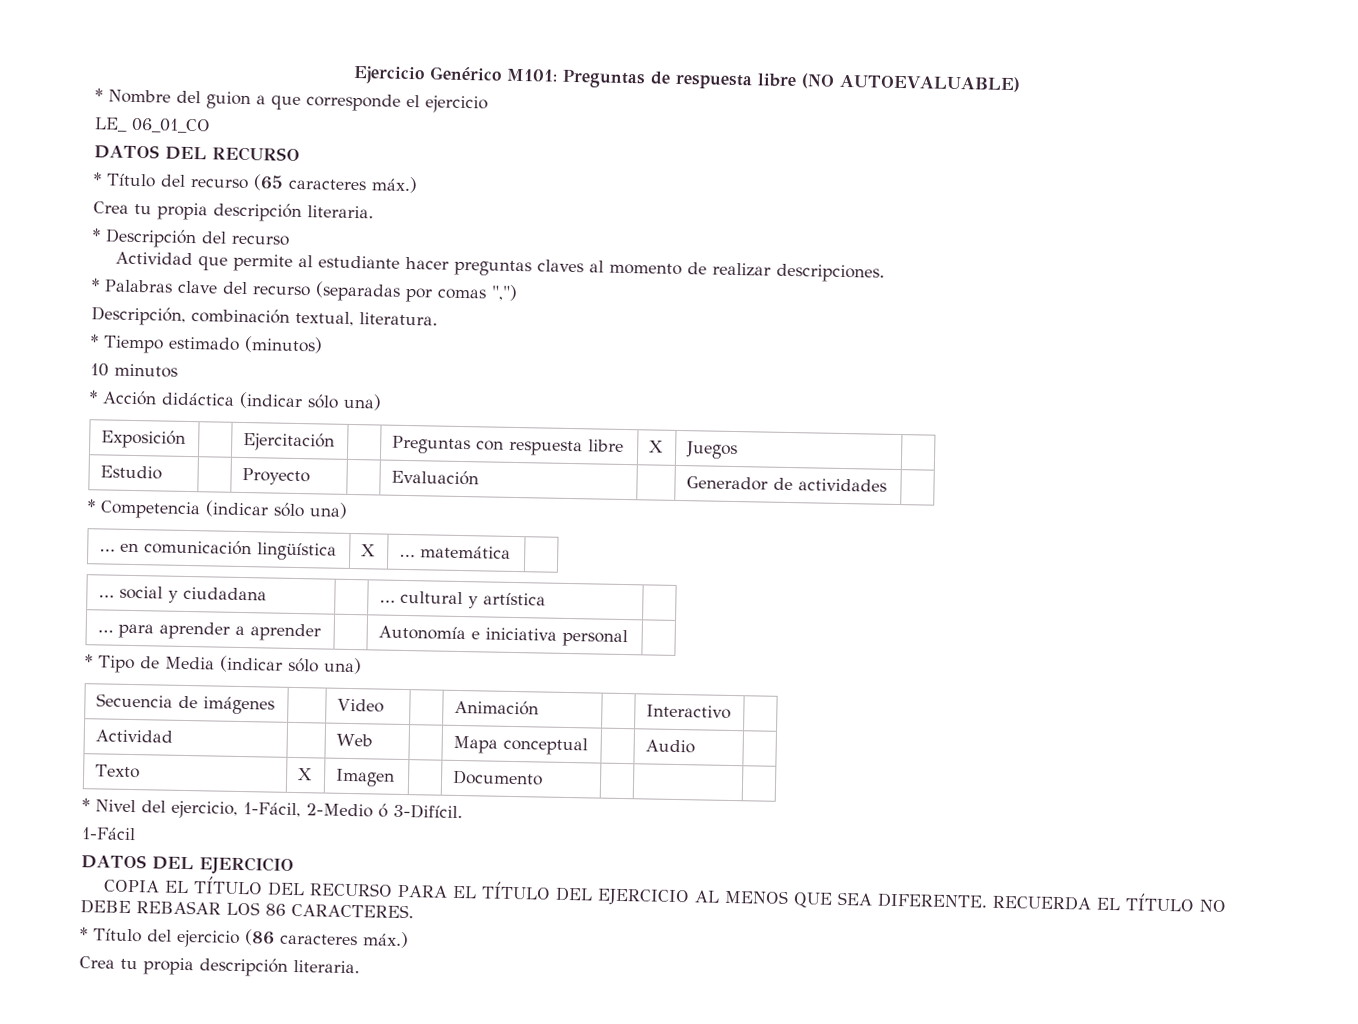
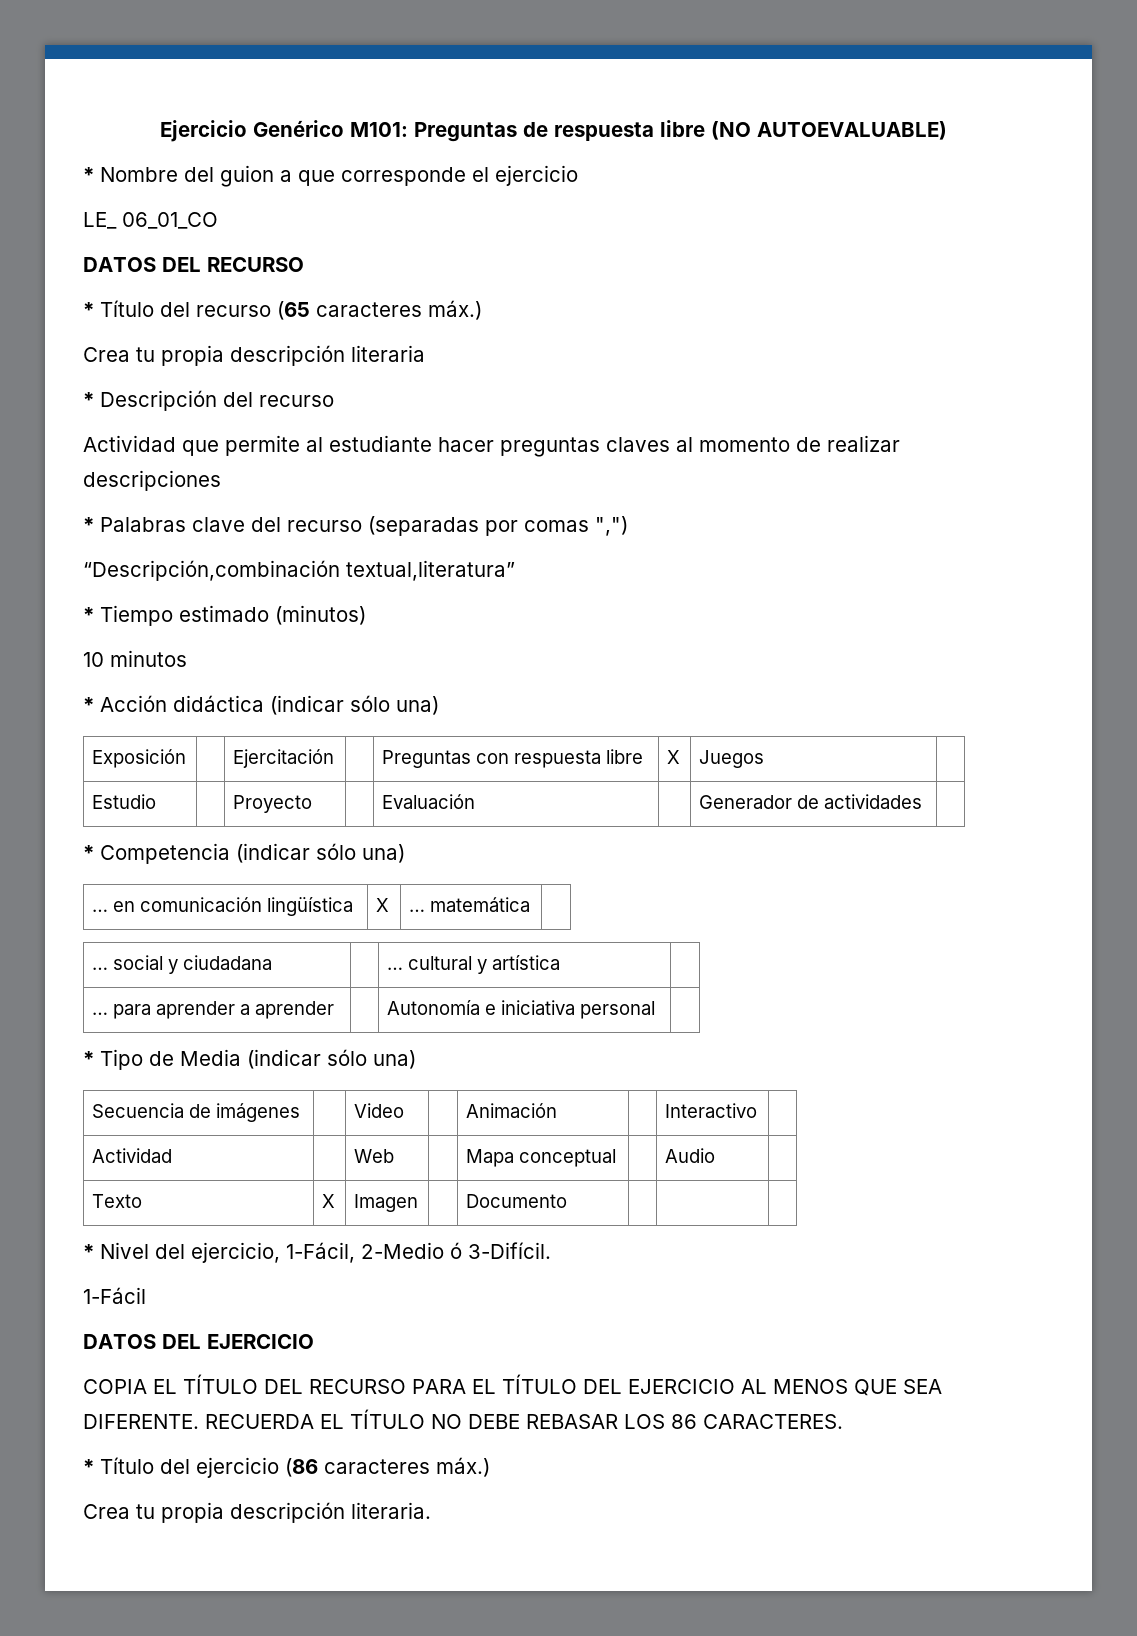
  * Título del recurso (65 caracteres máx.)
- Crea tu propia descripción literaria.
+ Crea tu propia descripción literaria
- Actividad que permite al estudiante hacer preguntas claves al momento de realizar descripciones.
+ Actividad que permite al estudiante hacer preguntas claves al momento de realizar descripciones
- Descripción, combinación textual, literatura.
+ “Descripción,combinación textual,literatura”

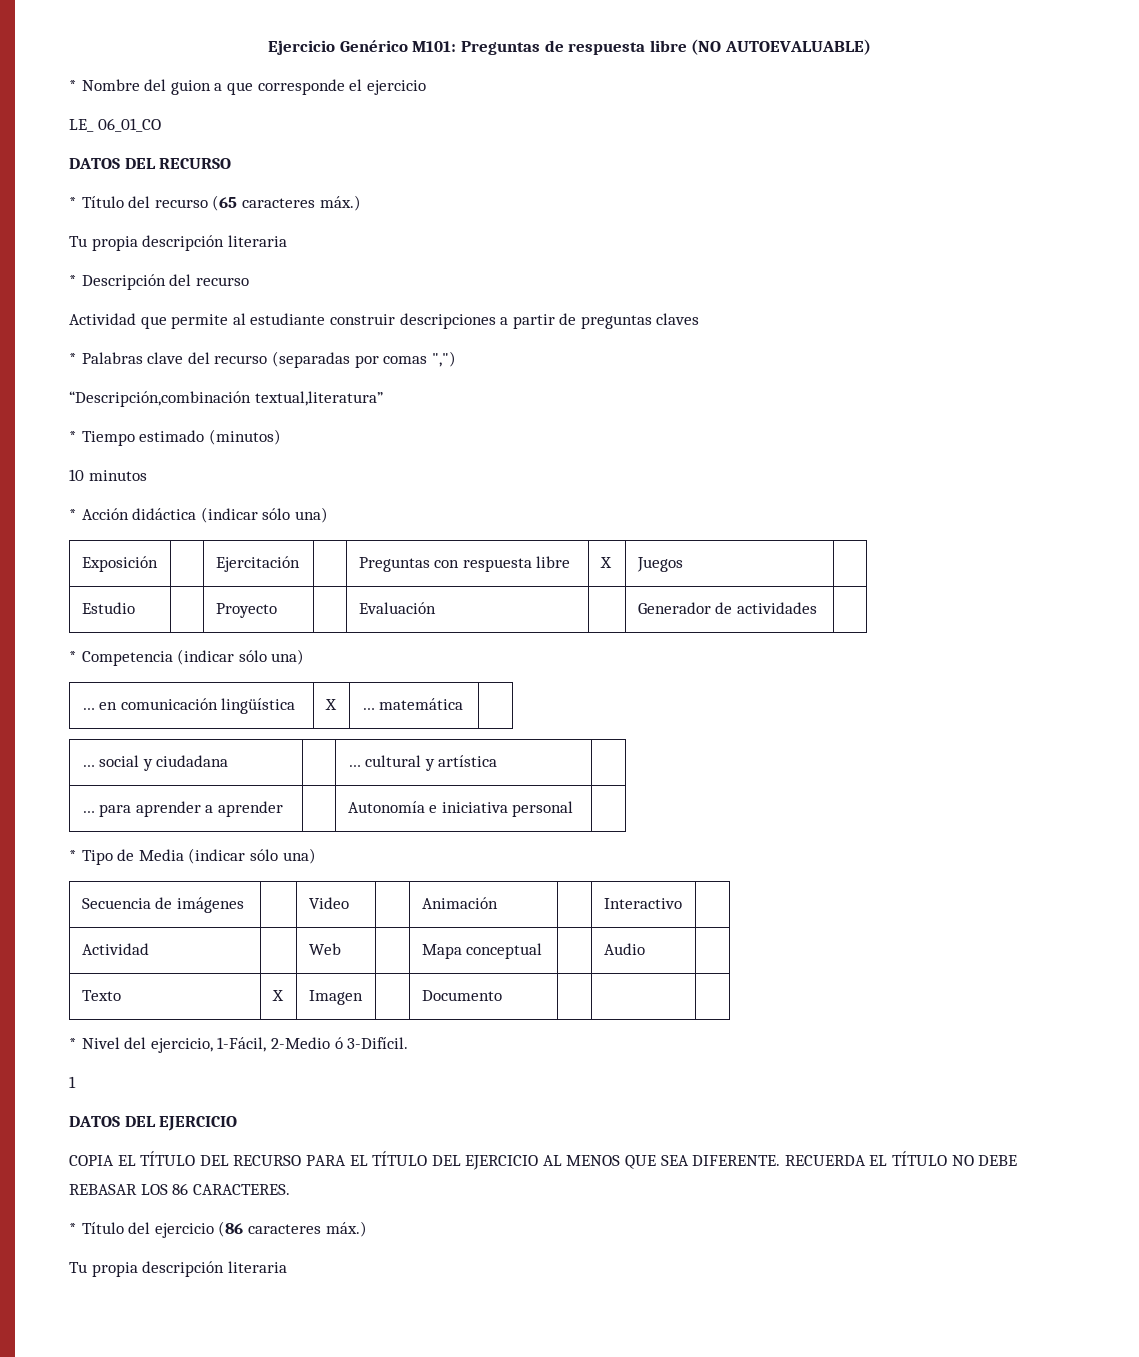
  * Título del recurso (65 caracteres máx.)
- Crea tu propia descripción literaria
+ Tu propia descripción literaria
- Actividad que permite al estudiante hacer preguntas claves al momento de realizar descripciones
+ Actividad que permite al estudiante construir descripciones a partir de preguntas claves
  * Nivel del ejercicio, 1-Fácil, 2-Medio ó 3-Difícil.
- 1-Fácil
+ 1
  * Título del ejercicio (86 caracteres máx.)
- Crea tu propia descripción literaria.
+ Tu propia descripción literaria

